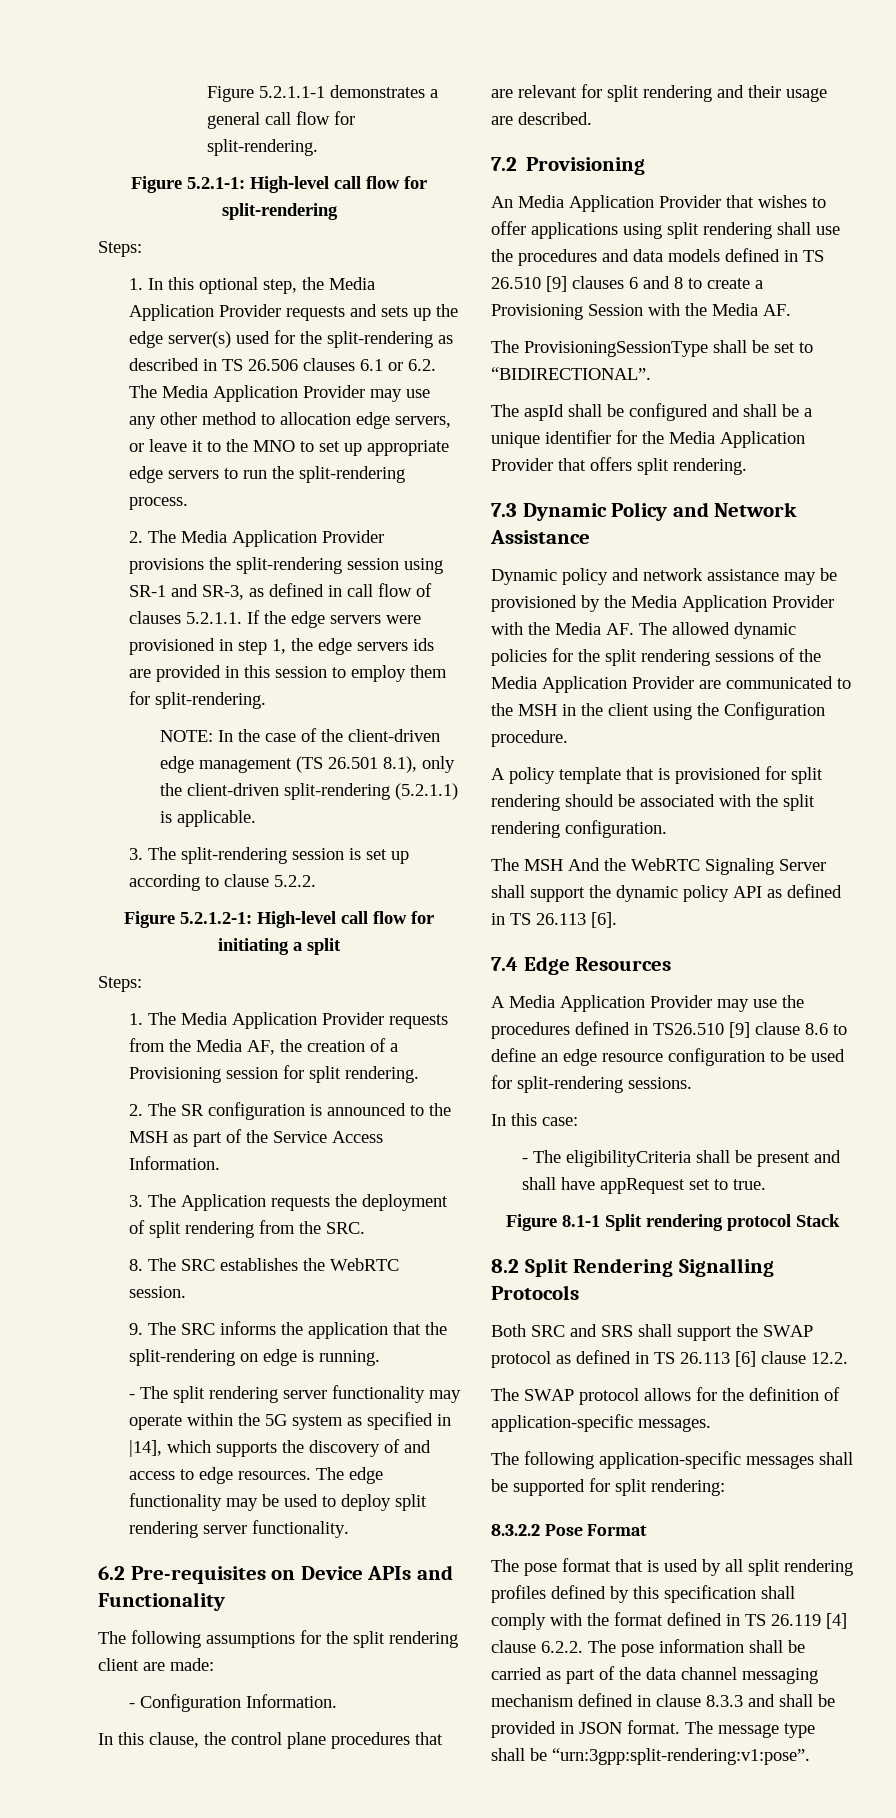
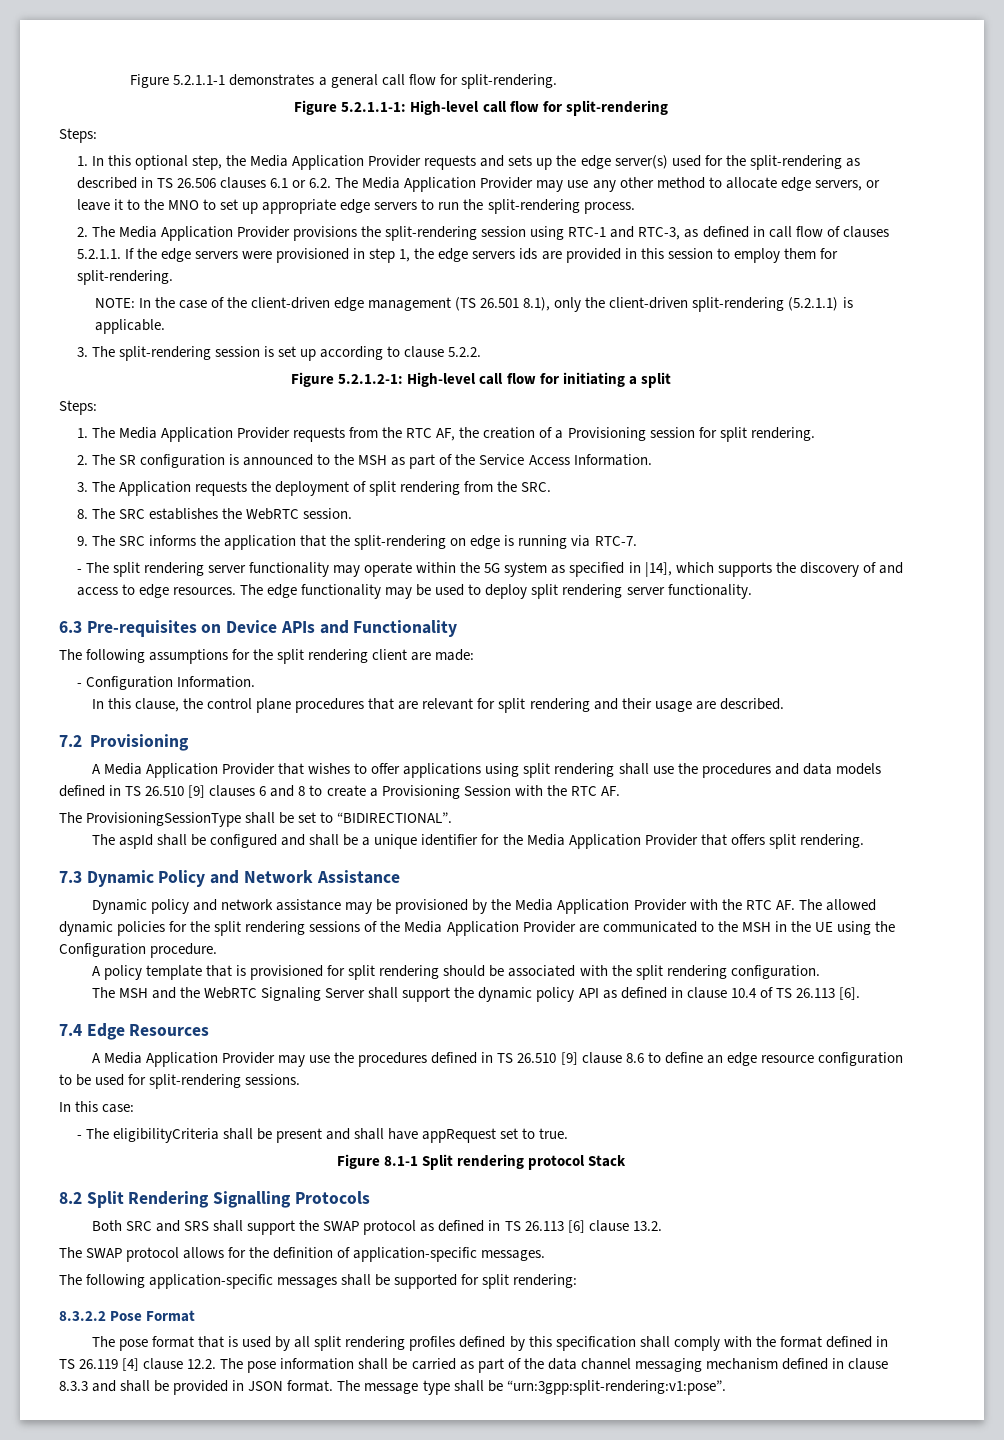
- Figure 5.2.1-1: High-level call flow for split-rendering
+ Figure 5.2.1.1-1: High-level call flow for split-rendering
- 1. In this optional step, the Media Application Provider requests and sets up the edge server(s) used for the split-rendering as described in TS 26.506 clauses 6.1 or 6.2. The Media Application Provider may use any other method to allocation edge servers, or leave it to the MNO to set up appropriate edge servers to run the split-rendering process.
+ 1. In this optional step, the Media Application Provider requests and sets up the edge server(s) used for the split-rendering as described in TS 26.506 clauses 6.1 or 6.2. The Media Application Provider may use any other method to allocate edge servers, or leave it to the MNO to set up appropriate edge servers to run the split-rendering process.
- 2. The Media Application Provider provisions the split-rendering session using SR-1 and SR-3, as defined in call flow of clauses 5.2.1.1. If the edge servers were provisioned in step 1, the edge servers ids are provided in this session to employ them for split-rendering.
+ 2. The Media Application Provider provisions the split-rendering session using RTC-1 and RTC-3, as defined in call flow of clauses 5.2.1.1. If the edge servers were provisioned in step 1, the edge servers ids are provided in this session to employ them for split-rendering.
- 1. The Media Application Provider requests from the Media AF, the creation of a Provisioning session for split rendering.
+ 1. The Media Application Provider requests from the RTC AF, the creation of a Provisioning session for split rendering.
- 9. The SRC informs the application that the split-rendering on edge is running.
+ 9. The SRC informs the application that the split-rendering on edge is running via RTC-7.
- 6.2 Pre-requisites on Device APIs and Functionality
+ 6.3 Pre-requisites on Device APIs and Functionality
- An Media Application Provider that wishes to offer applications using split rendering shall use the procedures and data models defined in TS 26.510 [9] clauses 6 and 8 to create a Provisioning Session with the Media AF.
+ A Media Application Provider that wishes to offer applications using split rendering shall use the procedures and data models defined in TS 26.510 [9] clauses 6 and 8 to create a Provisioning Session with the RTC AF.
- Dynamic policy and network assistance may be provisioned by the Media Application Provider with the Media AF. The allowed dynamic policies for the split rendering sessions of the Media Application Provider are communicated to the MSH in the client using the Configuration procedure.
+ Dynamic policy and network assistance may be provisioned by the Media Application Provider with the RTC AF. The allowed dynamic policies for the split rendering sessions of the Media Application Provider are communicated to the MSH in the UE using the Configuration procedure.
- The MSH And the WebRTC Signaling Server shall support the dynamic policy API as defined in TS 26.113 [6].
+ The MSH and the WebRTC Signaling Server shall support the dynamic policy API as defined in clause 10.4 of TS 26.113 [6].
- A Media Application Provider may use the procedures defined in TS26.510 [9] clause 8.6 to define an edge resource configuration to be used for split-rendering sessions.
+ A Media Application Provider may use the procedures defined in TS 26.510 [9] clause 8.6 to define an edge resource configuration to be used for split-rendering sessions.
- Both SRC and SRS shall support the SWAP protocol as defined in TS 26.113 [6] clause 12.2.
+ Both SRC and SRS shall support the SWAP protocol as defined in TS 26.113 [6] clause 13.2.
- The pose format that is used by all split rendering profiles defined by this specification shall comply with the format defined in TS 26.119 [4] clause 6.2.2. The pose information shall be carried as part of the data channel messaging mechanism defined in clause 8.3.3 and shall be provided in JSON format.
+ The pose format that is used by all split rendering profiles defined by this specification shall comply with the format defined in TS 26.119 [4] clause 12.2. The pose information shall be carried as part of the data channel messaging mechanism defined in clause 8.3.3 and shall be provided in JSON format.

